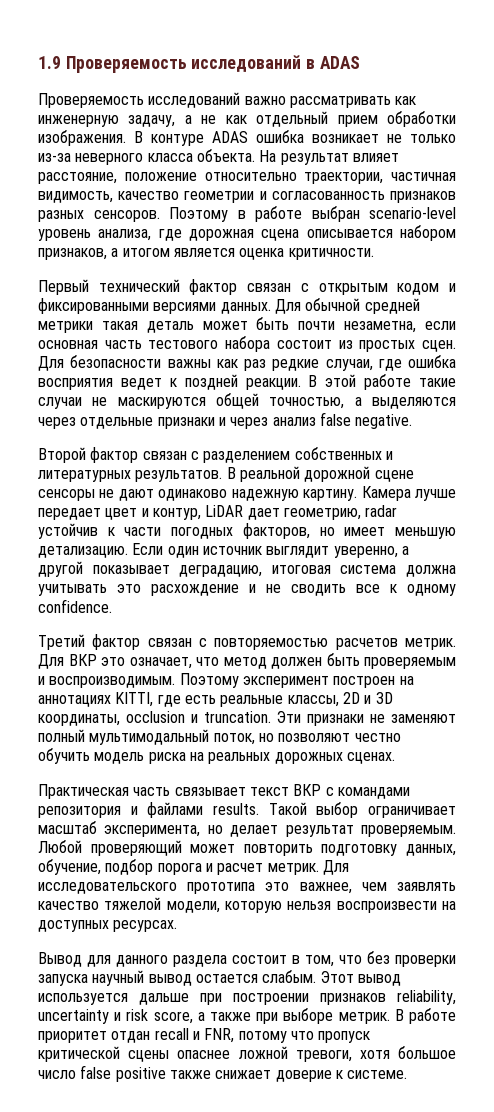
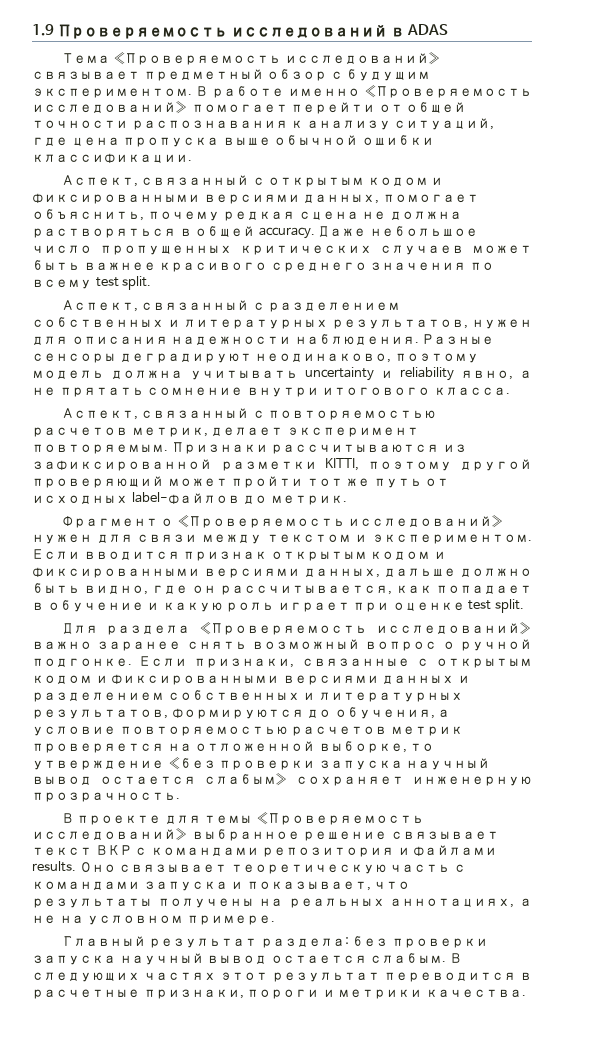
- Проверяемость исследований важно рассматривать как инженерную задачу, а не как отдельный прием обработки изображения. В контуре ADAS ошибка возникает не только из-за неверного класса объекта. На результат влияет расстояние, положение относительно траектории, частичная видимость, качество геометрии и согласованность признаков разных сенсоров. Поэтому в работе выбран scenario-level уровень анализа, где дорожная сцена описывается набором признаков, а итогом является оценка критичности.
- Первый технический фактор связан с открытым кодом и фиксированными версиями данных. Для обычной средней метрики такая деталь может быть почти незаметна, если основная часть тестового набора состоит из простых сцен. Для безопасности важны как раз редкие случаи, где ошибка восприятия ведет к поздней реакции. В этой работе такие случаи не маскируются общей точностью, а выделяются через отдельные признаки и через анализ false negative.
- Второй фактор связан с разделением собственных и литературных результатов. В реальной дорожной сцене сенсоры не дают одинаково надежную картину. Камера лучше передает цвет и контур, LiDAR дает геометрию, radar устойчив к части погодных факторов, но имеет меньшую детализацию. Если один источник выглядит уверенно, а другой показывает деградацию, итоговая система должна учитывать это расхождение и не сводить все к одному confidence.
- Третий фактор связан с повторяемостью расчетов метрик. Для ВКР это означает, что метод должен быть проверяемым и воспроизводимым. Поэтому эксперимент построен на аннотациях KITTI, где есть реальные классы, 2D и 3D координаты, occlusion и truncation. Эти признаки не заменяют полный мультимодальный поток, но позволяют честно обучить модель риска на реальных дорожных сценах.
- Практическая часть связывает текст ВКР с командами репозитория и файлами results.
+ Тема «Проверяемость исследований» связывает предметный обзор с будущим экспериментом. В работе именно «Проверяемость исследований» помогает перейти от общей точности распознавания к анализу ситуаций, где цена пропуска выше обычной ошибки классификации.
+ Аспект, связанный с открытым кодом и фиксированными версиями данных, помогает объяснить, почему редкая сцена не должна растворяться в общей accuracy. Даже небольшое число пропущенных критических случаев может быть важнее красивого среднего значения по всему test split.
+ Аспект, связанный с разделением собственных и литературных результатов, нужен для описания надежности наблюдения. Разные сенсоры деградируют неодинаково, поэтому модель должна учитывать uncertainty и reliability явно, а не прятать сомнение внутри итогового класса.
+ Аспект, связанный с повторяемостью расчетов метрик, делает эксперимент повторяемым. Признаки рассчитываются из зафиксированной разметки KITTI, поэтому другой проверяющий может пройти тот же путь от исходных label-файлов до метрик.
+ Фрагмент о «Проверяемость исследований» нужен для связи между текстом и экспериментом. Если вводится признак открытым кодом и фиксированными версиями данных, дальше должно быть видно, где он рассчитывается, как попадает в обучение и какую роль играет при оценке test split.
+ Для раздела «Проверяемость исследований» важно заранее снять возможный вопрос о ручной подгонке. Если признаки, связанные с открытым кодом и фиксированными версиями данных и разделением собственных и литературных результатов, формируются до обучения, а условие повторяемостью расчетов метрик проверяется на отложенной выборке, то утверждение «без проверки запуска научный вывод остается слабым» сохраняет инженерную прозрачность.
+ В проекте для темы «Проверяемость исследований» выбранное решение связывает текст ВКР с командами репозитория и файлами results.
- Такой выбор ограничивает масштаб эксперимента, но делает результат проверяемым. Любой проверяющий может повторить подготовку данных, обучение, подбор порога и расчет метрик. Для исследовательского прототипа это важнее, чем заявлять качество тяжелой модели, которую нельзя воспроизвести на доступных ресурсах.
- Вывод для данного раздела состоит в том, что без проверки запуска научный вывод остается слабым.
+ Оно связывает теоретическую часть с командами запуска и показывает, что результаты получены на реальных аннотациях, а не на условном примере.
+ Главный результат раздела: без проверки запуска научный вывод остается слабым.
- Этот вывод используется дальше при построении признаков reliability, uncertainty и risk score, а также при выборе метрик. В работе приоритет отдан recall и FNR, потому что пропуск критической сцены опаснее ложной тревоги, хотя большое число false positive также снижает доверие к системе.
+ В следующих частях этот результат переводится в расчетные признаки, пороги и метрики качества.

